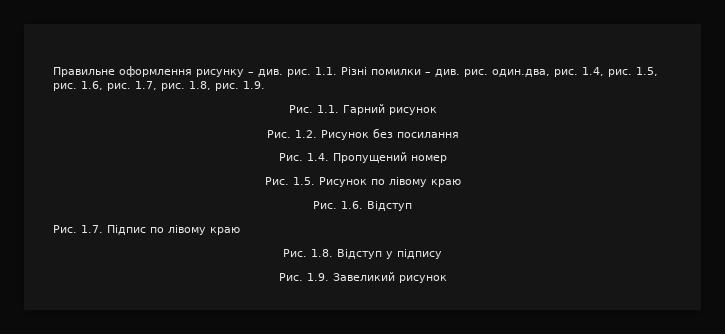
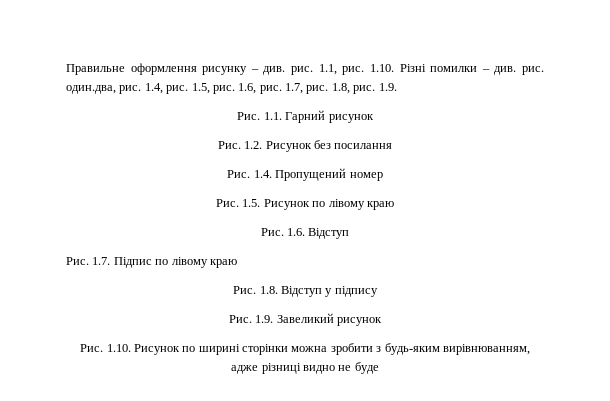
- 1.1. Різні помилки – див. рис. один.два, рис.
+ 1.1, рис. 1.10. Різні помилки – див. рис. один.два, рис.
+ Рис. 1.10. Рисунок по ширині сторінки можна зробити з будь-яким вирівнюванням, адже різниці видно не буде

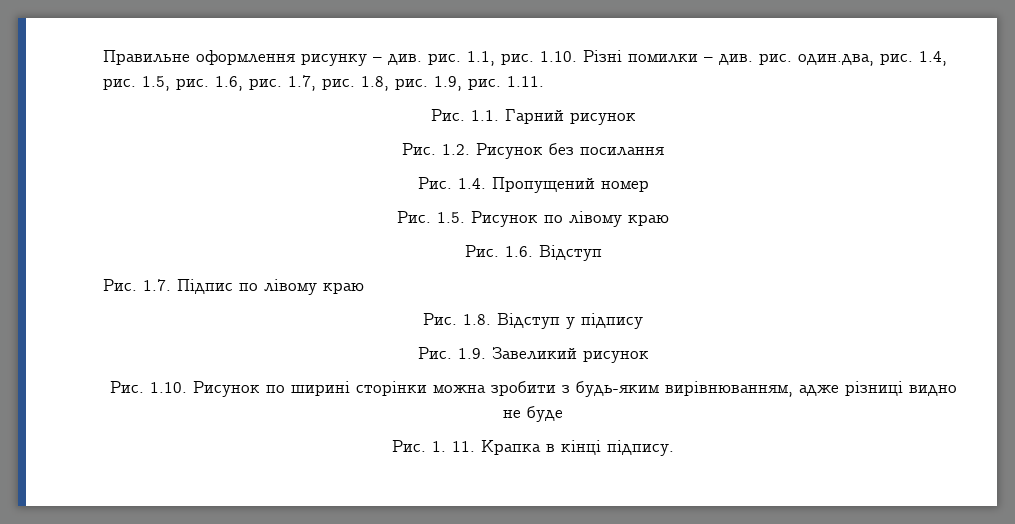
- 1.8, рис. 1.9.
+ 1.8, рис. 1.9, рис. 1.11.
+ Рис. 1. 11. Крапка в кінці підпису.

